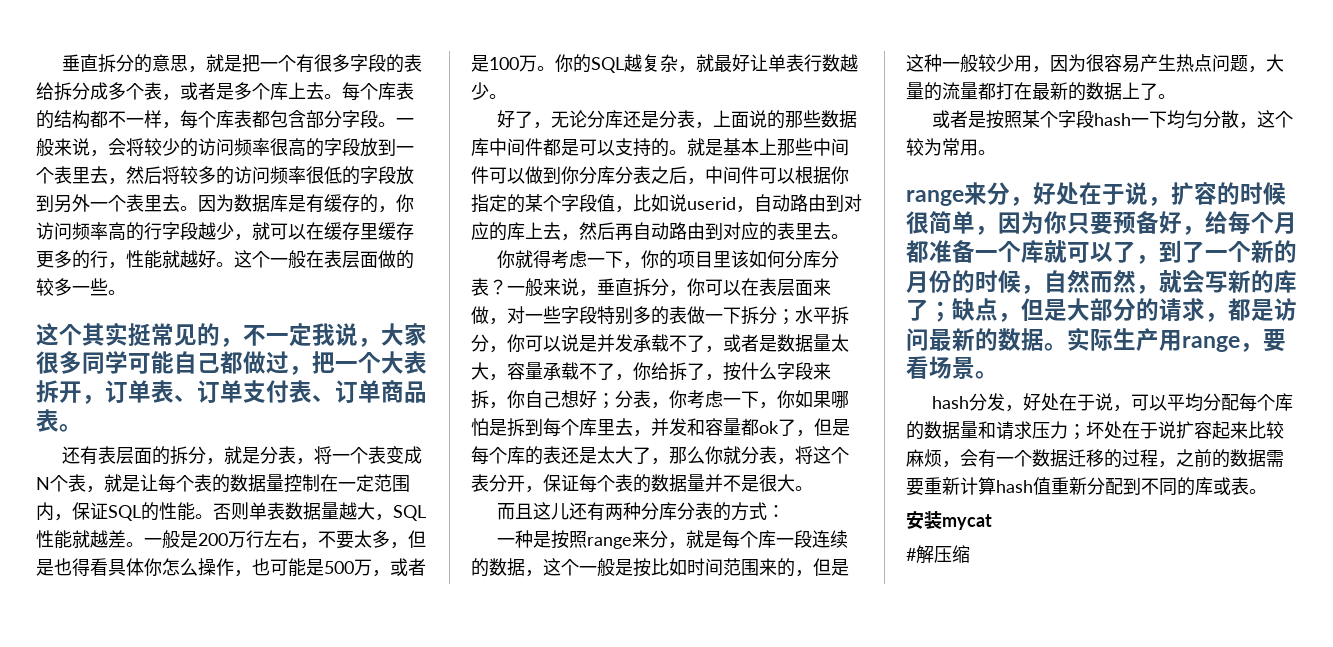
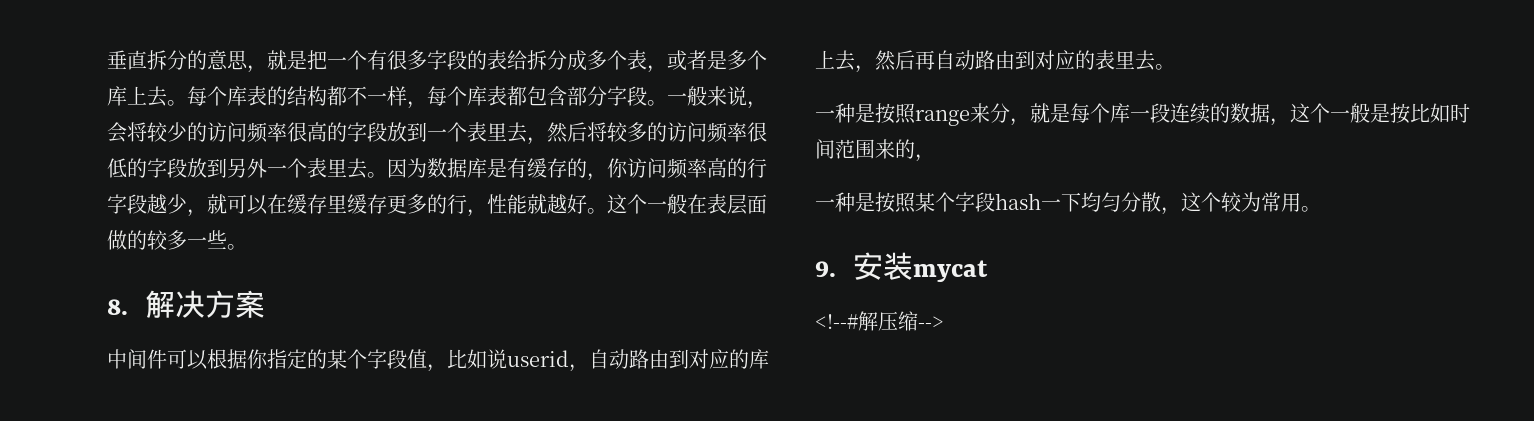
- 这个其实挺常见的，不一定我说，大家很多同学可能自己都做过，把一个大表拆开，订单表、订单支付表、订单商品表。
- 还有表层面的拆分，就是分表，将一个表变成N个表，就是让每个表的数据量控制在一定范围内，保证SQL的性能。否则单表数据量越大，SQL性能就越差。一般是200万行左右，不要太多，但是也得看具体你怎么操作，也可能是500万，或者是100万。你的SQL越复杂，就最好让单表行数越少。
- 好了，无论分库还是分表，上面说的那些数据库中间件都是可以支持的。就是基本上那些中间件可以做到你分库分表之后，中间件可以根据你指定的某个字段值，比如说userid，自动路由到对应的库上去，然后再自动路由到对应的表里去。
+ 8.解决方案
+ 中间件可以根据你指定的某个字段值，比如说userid，自动路由到对应的库上去，然后再自动路由到对应的表里去。
- 你就得考虑一下，你的项目里该如何分库分表？一般来说，垂直拆分，你可以在表层面来做，对一些字段特别多的表做一下拆分；水平拆分，你可以说是并发承载不了，或者是数据量太大，容量承载不了，你给拆了，按什么字段来拆，你自己想好；分表，你考虑一下，你如果哪怕是拆到每个库里去，并发和容量都ok了，但是每个库的表还是太大了，那么你就分表，将这个表分开，保证每个表的数据量并不是很大。
- 而且这儿还有两种分库分表的方式：
- 一种是按照range来分，就是每个库一段连续的数据，这个一般是按比如时间范围来的，但是这种一般较少用，因为很容易产生热点问题，大量的流量都打在最新的数据上了。
- 或者是按照某个字段hash一下均匀分散，这个较为常用。
+ 一种是按照range来分，就是每个库一段连续的数据，这个一般是按比如时间范围来的，
+ 一种是按照某个字段hash一下均匀分散，这个较为常用。
- range来分，好处在于说，扩容的时候很简单，因为你只要预备好，给每个月都准备一个库就可以了，到了一个新的月份的时候，自然而然，就会写新的库了；缺点，但是大部分的请求，都是访问最新的数据。实际生产用range，要看场景。
- hash分发，好处在于说，可以平均分配每个库的数据量和请求压力；坏处在于说扩容起来比较麻烦，会有一个数据迁移的过程，之前的数据需要重新计算hash值重新分配到不同的库或表。
- 安装mycat
+ 9.安装mycat
- #解压缩
+ <!--#解压缩-->

